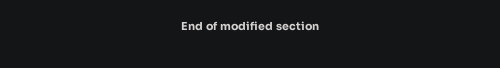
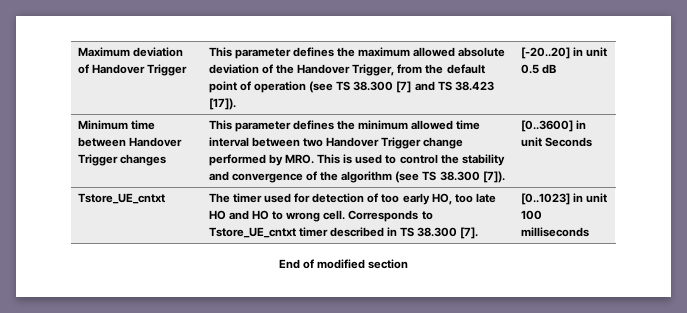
+ Maximum deviation of Handover Trigger | This parameter defines the maximum allowed absolute deviation of the Handover Trigger, from the default point of operation (see TS 38.300 [7] and TS 38.423 [17]). | [-20..20] in unit 0.5 dB
+ Minimum time between Handover Trigger changes | This parameter defines the minimum allowed time interval between two Handover Trigger change performed by MRO. This is used to control the stability and convergence of the algorithm (see TS 38.300 [7]). | [0..3600] in unit Seconds
+ Tstore_UE_cntxt | The timer used for detection of too early HO, too late HO and HO to wrong cell. Corresponds to Tstore_UE_cntxt timer described in TS 38.300 [7]. | [0..1023] in unit 100 milliseconds

